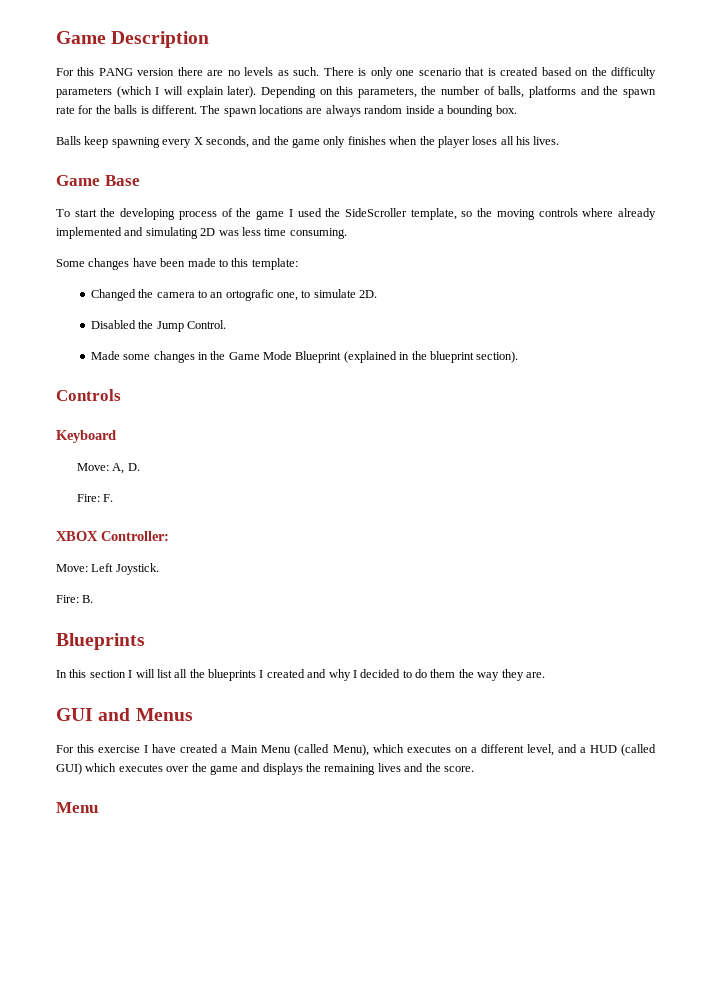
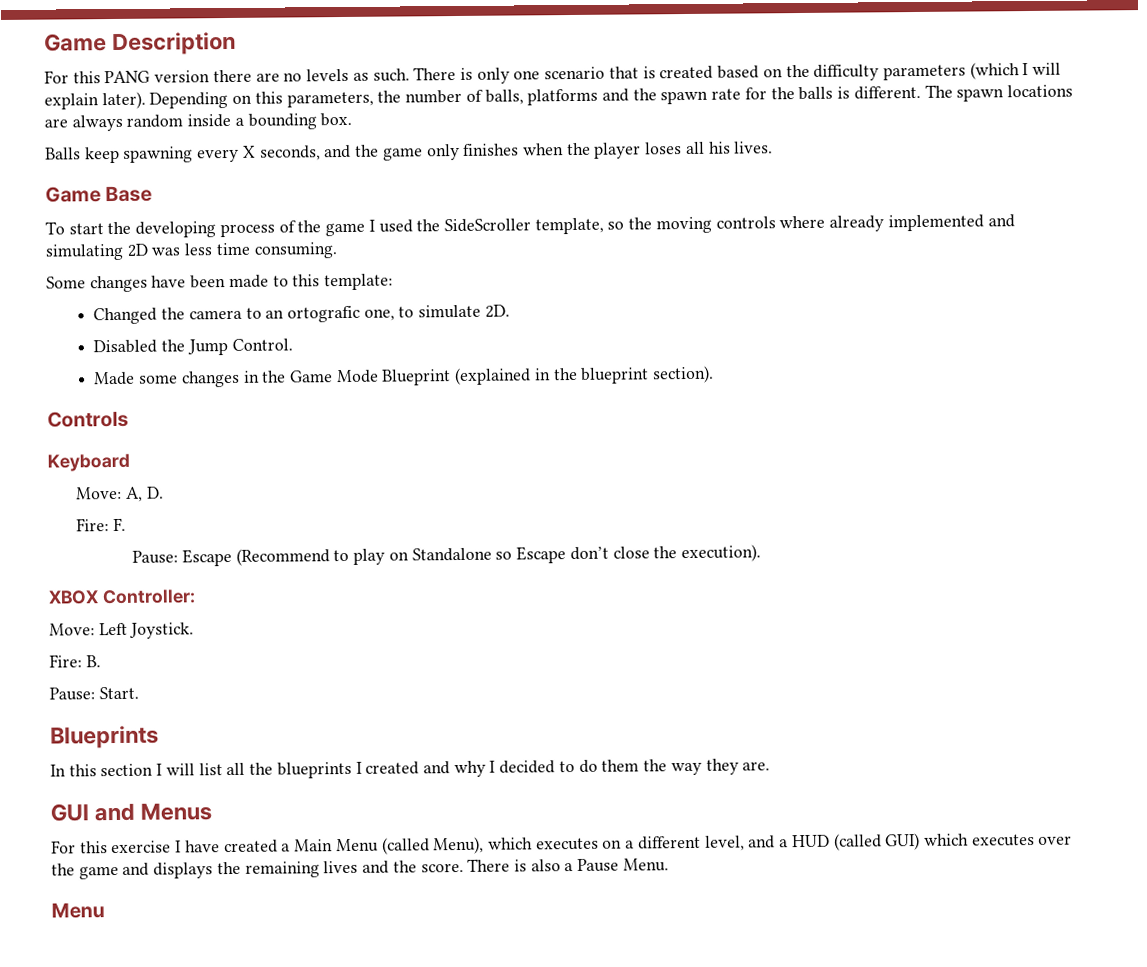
+ Pause: Escape (Recommend to play on Standalone so Escape don’t close the execution).
+ Pause: Start.
+ There is also a Pause Menu.

